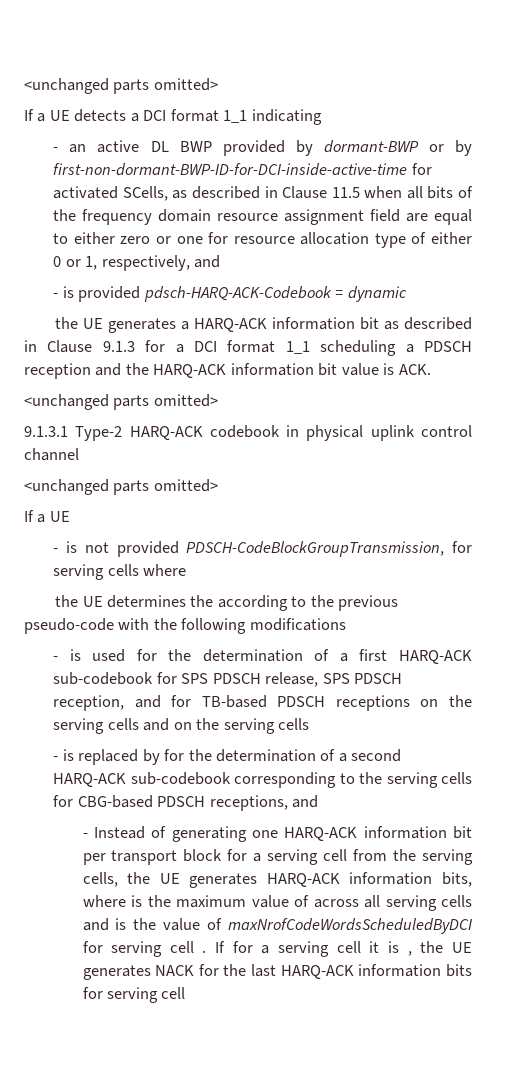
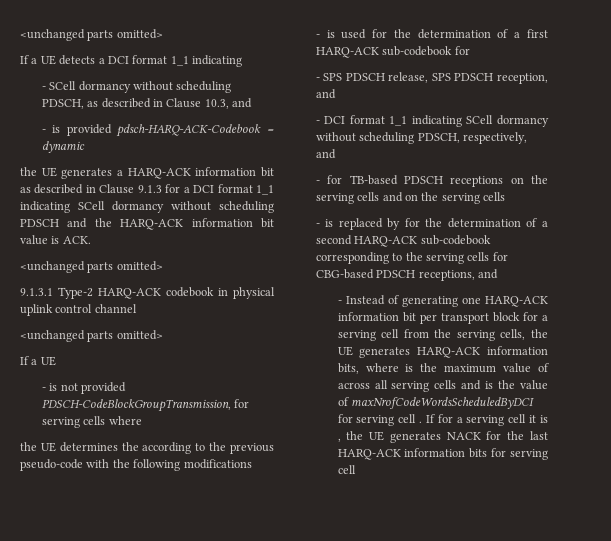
- - an active DL BWP provided by dormant-BWP or by first-non-dormant-BWP-ID-for-DCI-inside-active-time for activated SCells, as described in Clause 11.5 when all bits of the frequency domain resource assignment field are equal to either zero or one for resource allocation type of either 0 or 1, respectively, and
+ - SCell dormancy without scheduling PDSCH, as described in Clause 10.3, and
- the UE generates a HARQ-ACK information bit as described in Clause 9.1.3 for a DCI format 1_1 scheduling a PDSCH reception and the HARQ-ACK information bit value is ACK.
+ the UE generates a HARQ-ACK information bit as described in Clause 9.1.3 for a DCI format 1_1 indicating SCell dormancy without scheduling PDSCH and the HARQ-ACK information bit value is ACK.
- - is used for the determination of a first HARQ-ACK sub-codebook for SPS PDSCH release, SPS PDSCH reception, and for TB-based PDSCH receptions on the serving cells and on the serving cells
+ - is used for the determination of a first HARQ-ACK sub-codebook for
+ - SPS PDSCH release, SPS PDSCH reception, and
+ - DCI format 1_1 indicating SCell dormancy without scheduling PDSCH, respectively, and
+ - for TB-based PDSCH receptions on the serving cells and on the serving cells

